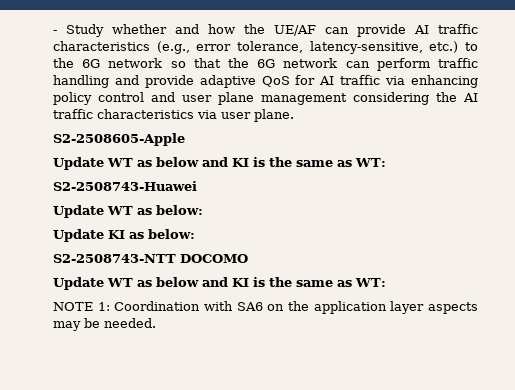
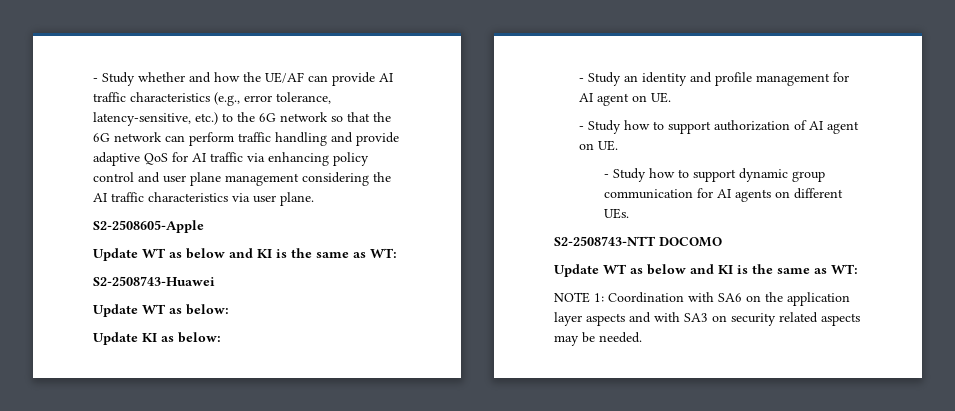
+ - Study an identity and profile management for AI agent on UE.
+ - Study how to support authorization of AI agent on UE.
+ - Study how to support dynamic group communication for AI agents on different UEs.
- NOTE 1: Coordination with SA6 on the application layer aspects may be needed.
+ NOTE 1: Coordination with SA6 on the application layer aspects and with SA3 on security related aspects may be needed.

